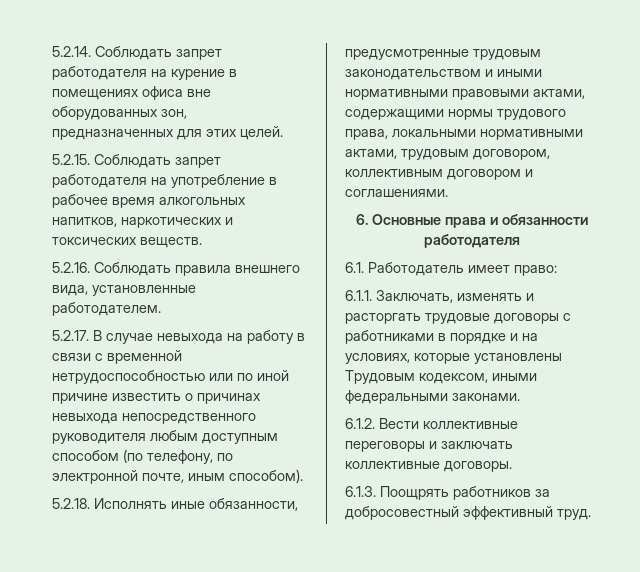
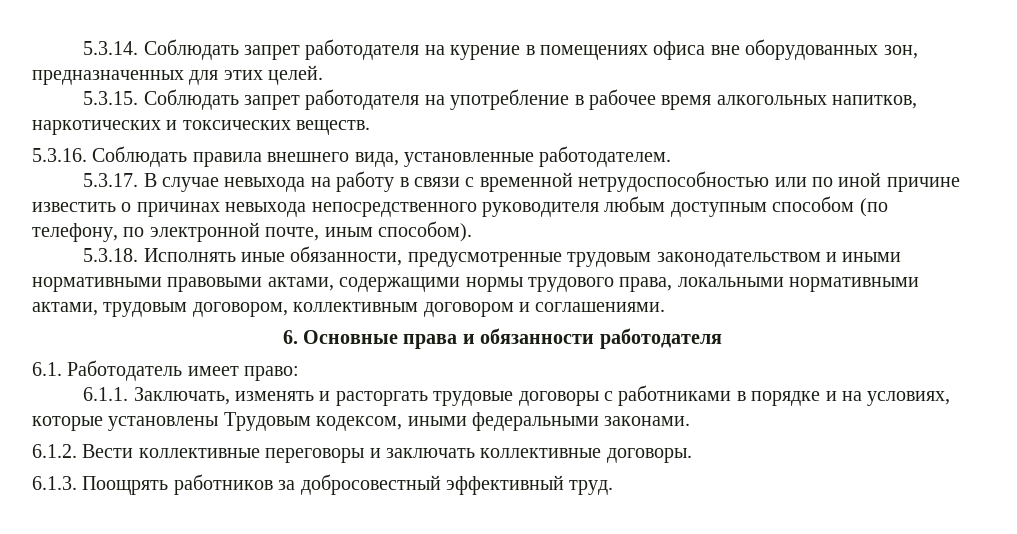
- 5.2.14. Соблюдать запрет работодателя на курение в помещениях офиса вне оборудованных зон, предназначенных для этих целей.
+ 5.3.14. Соблюдать запрет работодателя на курение в помещениях офиса вне оборудованных зон, предназначенных для этих целей.
- 5.2.15. Соблюдать запрет работодателя на употребление в рабочее время алкогольных напитков, наркотических и токсических веществ.
+ 5.3.15. Соблюдать запрет работодателя на употребление в рабочее время алкогольных напитков, наркотических и токсических веществ.
- 5.2.16. Соблюдать правила внешнего вида, установленные работодателем.
+ 5.3.16. Соблюдать правила внешнего вида, установленные работодателем.
- 5.2.17. В случае невыхода на работу в связи с временной нетрудоспособностью или по иной причине известить о причинах невыхода непосредственного руководителя любым доступным способом (по телефону, по электронной почте, иным способом).
+ 5.3.17. В случае невыхода на работу в связи с временной нетрудоспособностью или по иной причине известить о причинах невыхода непосредственного руководителя любым доступным способом (по телефону, по электронной почте, иным способом).
- 5.2.18. Исполнять иные обязанности, предусмотренные трудовым законодательством и иными нормативными правовыми актами, содержащими нормы трудового права, локальными нормативными актами, трудовым договором, коллективным договором и соглашениями.
+ 5.3.18. Исполнять иные обязанности, предусмотренные трудовым законодательством и иными нормативными правовыми актами, содержащими нормы трудового права, локальными нормативными актами, трудовым договором, коллективным договором и соглашениями.

